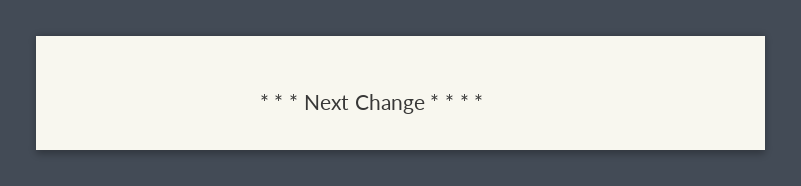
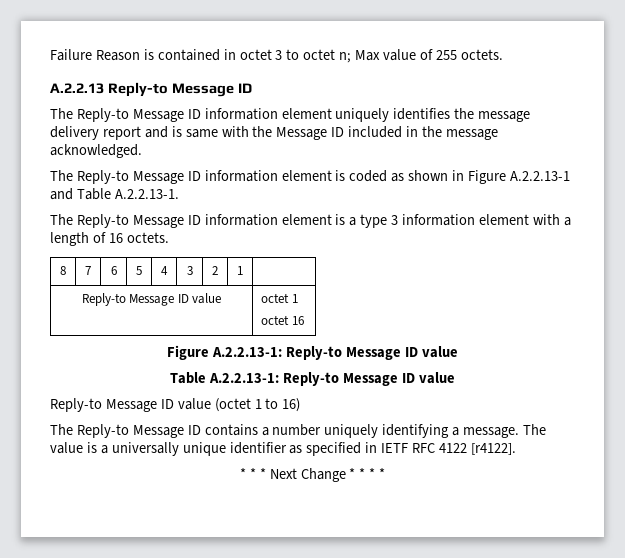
+ Failure Reason is contained in octet 3 to octet n; Max value of 255 octets.
+ A.2.2.13 Reply-to Message ID
+ The Reply-to Message ID information element uniquely identifies the message delivery report and is same with the Message ID included in the message acknowledged.
+ The Reply-to Message ID information element is coded as shown in Figure A.2.2.13-1 and Table A.2.2.13-1.
+ The Reply-to Message ID information element is a type 3 information element with a length of 16 octets.
+ 8 | 7 | 6 | 5 | 4 | 3 | 2 | 1 |
+ Reply-to Message ID value | octet 1
+ octet 16
+ Figure A.2.2.13-1: Reply-to Message ID value
+ Table A.2.2.13-1: Reply-to Message ID value
+ Reply-to Message ID value (octet 1 to 16)
+ The Reply-to Message ID contains a number uniquely identifying a message. The value is a universally unique identifier as specified in IETF RFC 4122 [r4122].

